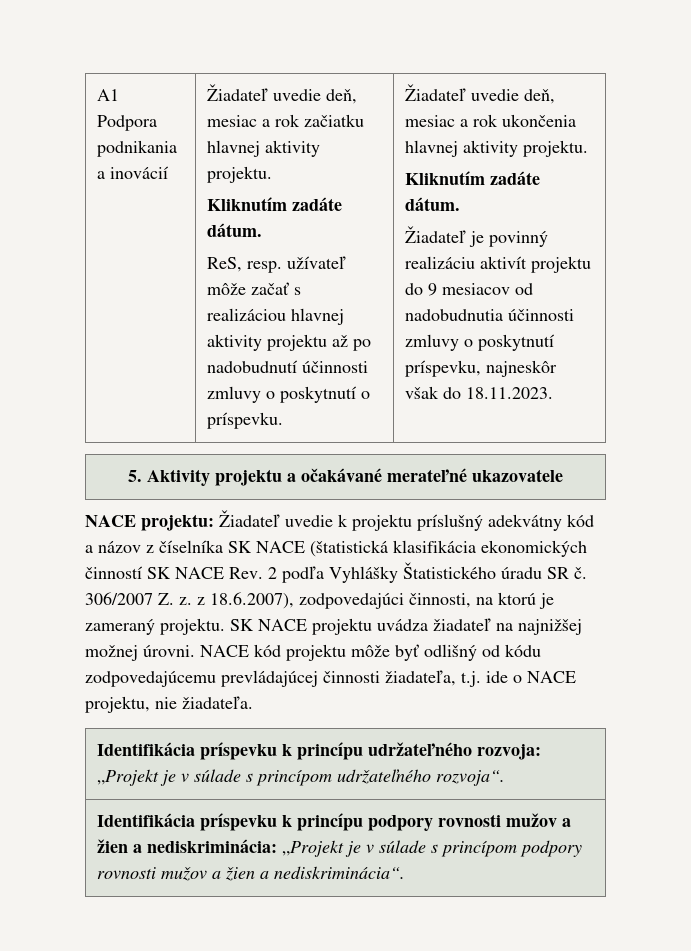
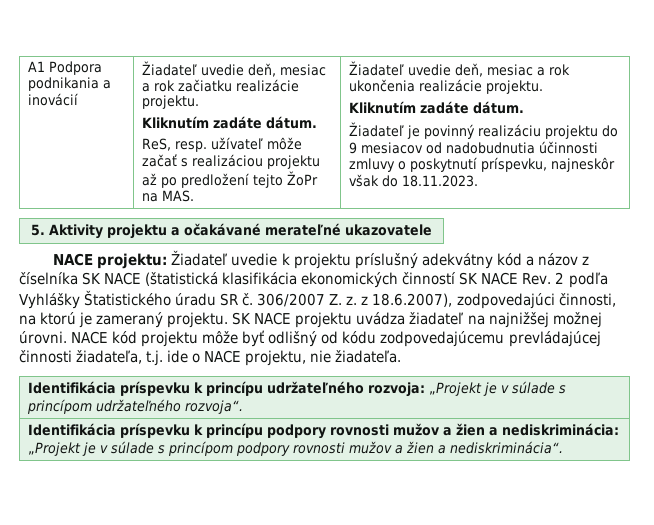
- Žiadateľ uvedie deň, mesiac a rok začiatku hlavnej aktivity projektu.
+ Žiadateľ uvedie deň, mesiac a rok začiatku realizácie projektu.
- ReS, resp. užívateľ môže začať s realizáciou hlavnej aktivity projektu až po nadobudnutí účinnosti zmluvy o poskytnutí o príspevku.
+ ReS, resp. užívateľ môže začať s realizáciou projektu až po predložení tejto ŽoPr na MAS.
- Žiadateľ uvedie deň, mesiac a rok ukončenia hlavnej aktivity projektu.
+ Žiadateľ uvedie deň, mesiac a rok ukončenia realizácie projektu.
- Žiadateľ je povinný realizáciu aktivít projektu do 9 mesiacov od nadobudnutia účinnosti zmluvy o poskytnutí príspevku, najneskôr však do 18.11.2023.
+ Žiadateľ je povinný realizáciu projektu do 9 mesiacov od nadobudnutia účinnosti zmluvy o poskytnutí príspevku, najneskôr však do 18.11.2023.

